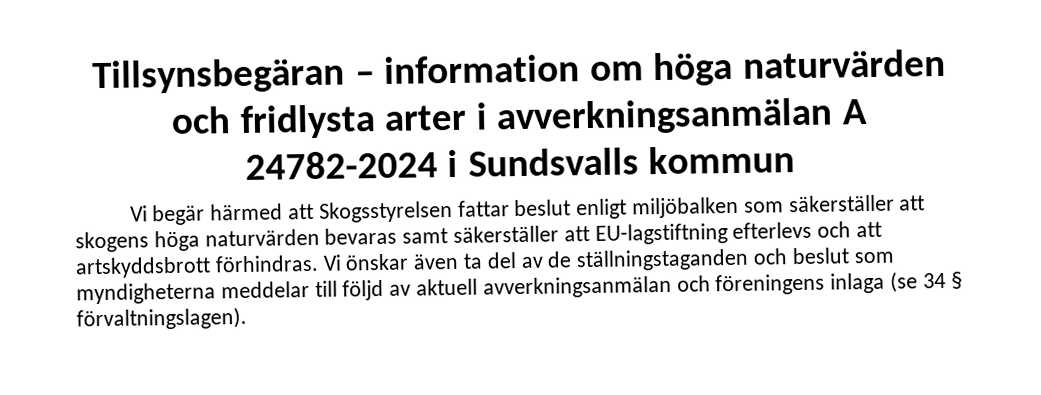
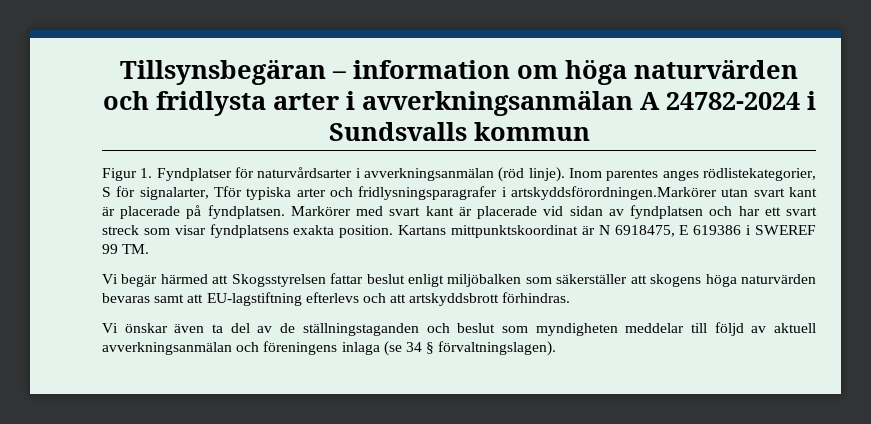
+ Figur 1. Fyndplatser för naturvårdsarter i avverkningsanmälan (röd linje). Inom parentes anges rödlistekategorier, S för signalarter, Tför typiska arter och fridlysningsparagrafer i artskyddsförordningen.Markörer utan svart kant är placerade på fyndplatsen. Markörer med svart kant är placerade vid sidan av fyndplatsen och har ett svart streck som visar fyndplatsens exakta position. Kartans mittpunktskoordinat är N 6918475, E 619386 i SWEREF 99 TM.
- Vi begär härmed att Skogsstyrelsen fattar beslut enligt miljöbalken som säkerställer att skogens höga naturvärden bevaras samt säkerställer att EU-lagstiftning efterlevs och att artskyddsbrott förhindras. Vi önskar även ta del av de ställningstaganden och beslut som myndigheterna meddelar till följd av aktuell avverkningsanmälan och föreningens inlaga (se 34 § förvaltningslagen).
+ Vi begär härmed att Skogsstyrelsen fattar beslut enligt miljöbalken som säkerställer att skogens höga naturvärden bevaras samt att EU-lagstiftning efterlevs och att artskyddsbrott förhindras.
+ Vi önskar även ta del av de ställningstaganden och beslut som myndigheten meddelar till följd av aktuell avverkningsanmälan och föreningens inlaga (se 34 § förvaltningslagen).

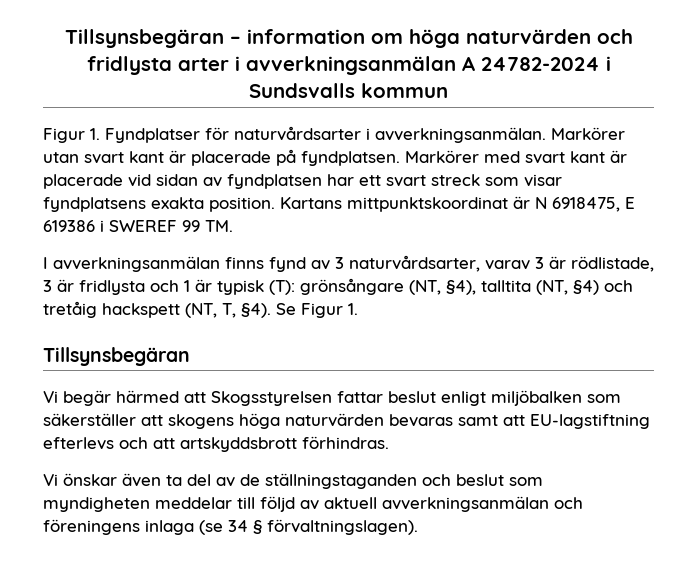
- Figur 1. Fyndplatser för naturvårdsarter i avverkningsanmälan (röd linje). Inom parentes anges rödlistekategorier, S för signalarter, Tför typiska arter och fridlysningsparagrafer i artskyddsförordningen.Markörer utan svart kant är placerade på fyndplatsen.
+ Figur 1. Fyndplatser för naturvårdsarter i avverkningsanmälan. Markörer utan svart kant är placerade på fyndplatsen.
- Markörer med svart kant är placerade vid sidan av fyndplatsen och har ett svart streck som visar fyndplatsens exakta position.
+ Markörer med svart kant är placerade vid sidan av fyndplatsen har ett svart streck som visar fyndplatsens exakta position.
+ I avverkningsanmälan finns fynd av 3 naturvårdsarter, varav 3 är rödlistade, 3 är fridlysta och 1 är typisk (T): grönsångare (NT, §4), talltita (NT, §4) och tretåig hackspett (NT, T, §4). Se Figur 1.
+ Tillsynsbegäran

